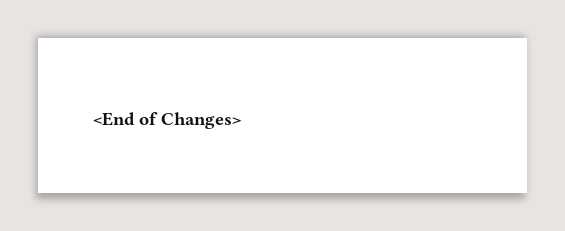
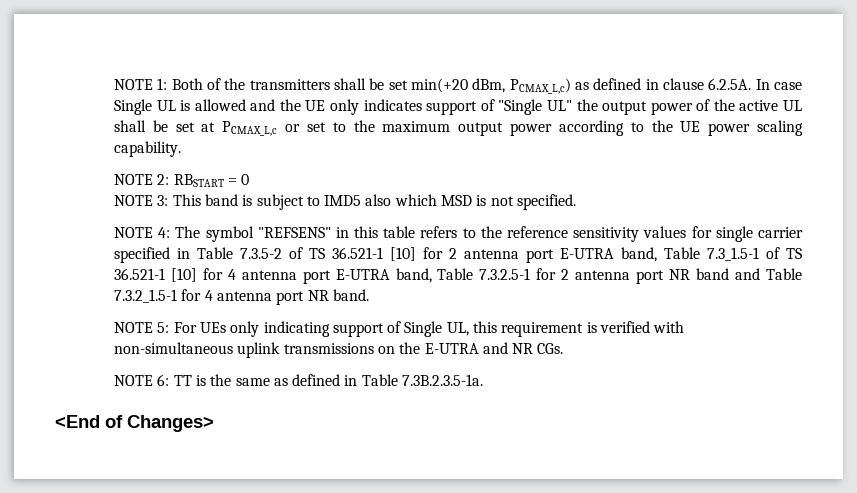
+ NOTE 1: Both of the transmitters shall be set min(+20 dBm, PCMAX_L,c) as defined in clause 6.2.5A. In case Single UL is allowed and the UE only indicates support of "Single UL" the output power of the active UL shall be set at PCMAX_L,c or set to the maximum output power according to the UE power scaling capability.
+ NOTE 2: RBSTART = 0
+ NOTE 3: This band is subject to IMD5 also which MSD is not specified.
+ NOTE 4: The symbol "REFSENS" in this table refers to the reference sensitivity values for single carrier specified in Table 7.3.5-2 of TS 36.521-1 [10] for 2 antenna port E-UTRA band, Table 7.3_1.5-1 of TS 36.521-1 [10] for 4 antenna port E-UTRA band, Table 7.3.2.5-1 for 2 antenna port NR band and Table 7.3.2_1.5-1 for 4 antenna port NR band.
+ NOTE 5: For UEs only indicating support of Single UL, this requirement is verified with non-simultaneous uplink transmissions on the E-UTRA and NR CGs.
+ NOTE 6: TT is the same as defined in Table 7.3B.2.3.5-1a.

